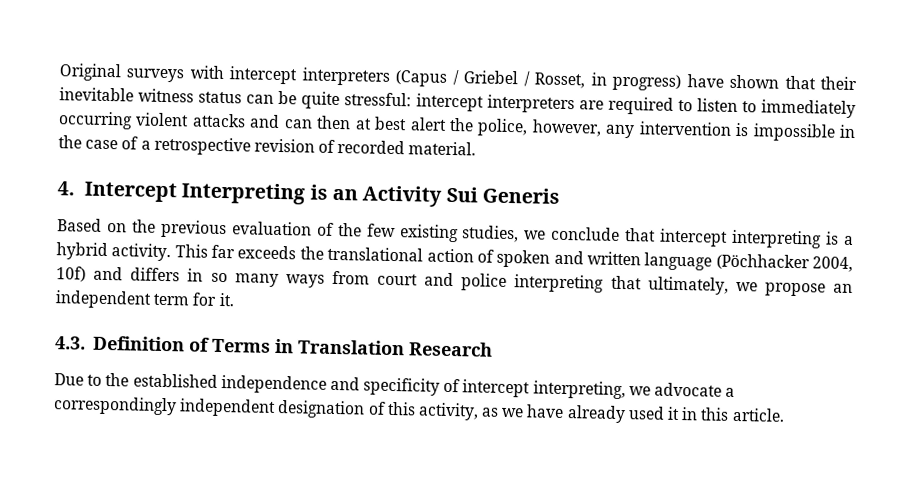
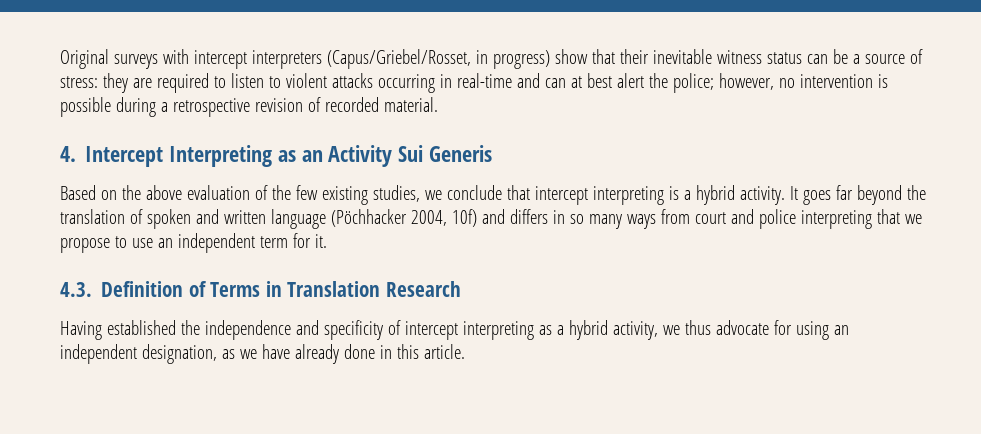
- Original surveys with intercept interpreters (Capus / Griebel / Rosset, in progress) have shown that their inevitable witness status can be quite stressful: intercept interpreters are required to listen to immediately occurring violent attacks and can then at best alert the police, however, any intervention is impossible in the case of a retrospective revision of recorded material.
+ Original surveys with intercept interpreters (Capus/Griebel/Rosset, in progress) show that their inevitable witness status can be a source of stress: they are required to listen to violent attacks occurring in real-time and can at best alert the police; however, no intervention is possible during a retrospective revision of recorded material.
- 4. Intercept Interpreting is an Activity Sui Generis
+ 4. Intercept Interpreting as an Activity Sui Generis
- Based on the previous evaluation of the few existing studies, we conclude that intercept interpreting is a hybrid activity.
+ Based on the above evaluation of the few existing studies, we conclude that intercept interpreting is a hybrid activity.
- This far exceeds the translational action of spoken and written language (Pöchhacker 2004, 10f) and differs in so many ways from court and police interpreting that ultimately, we propose an independent term for it.
+ It goes far beyond the translation of spoken and written language (Pöchhacker 2004, 10f) and differs in so many ways from court and police interpreting that we propose to use an independent term for it.
- Due to the established independence and specificity of intercept interpreting, we advocate a correspondingly independent designation of this activity, as we have already used it in this article.
+ Having established the independence and specificity of intercept interpreting as a hybrid activity, we thus advocate for using an independent designation, as we have already done in this article.

